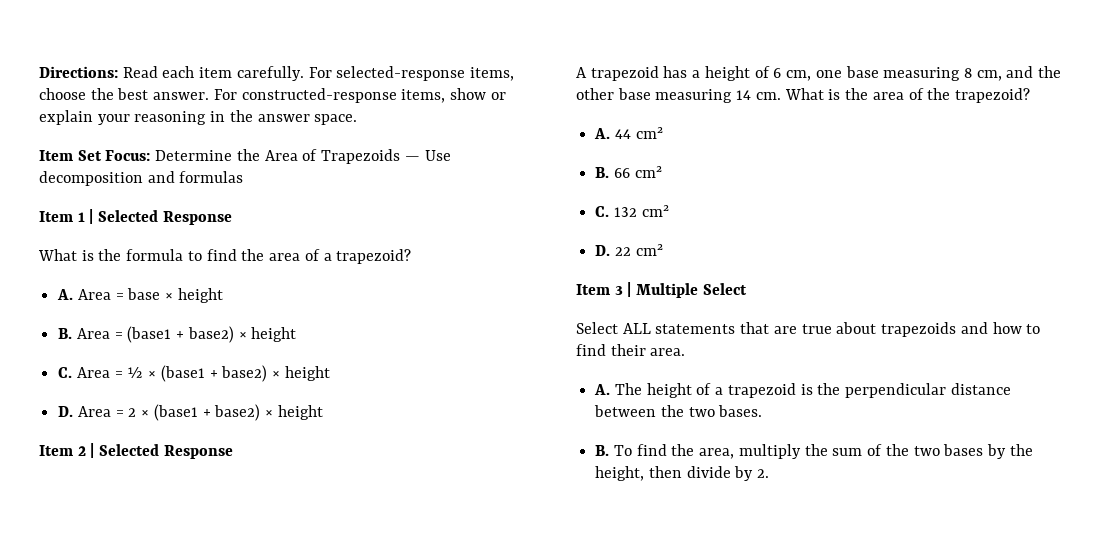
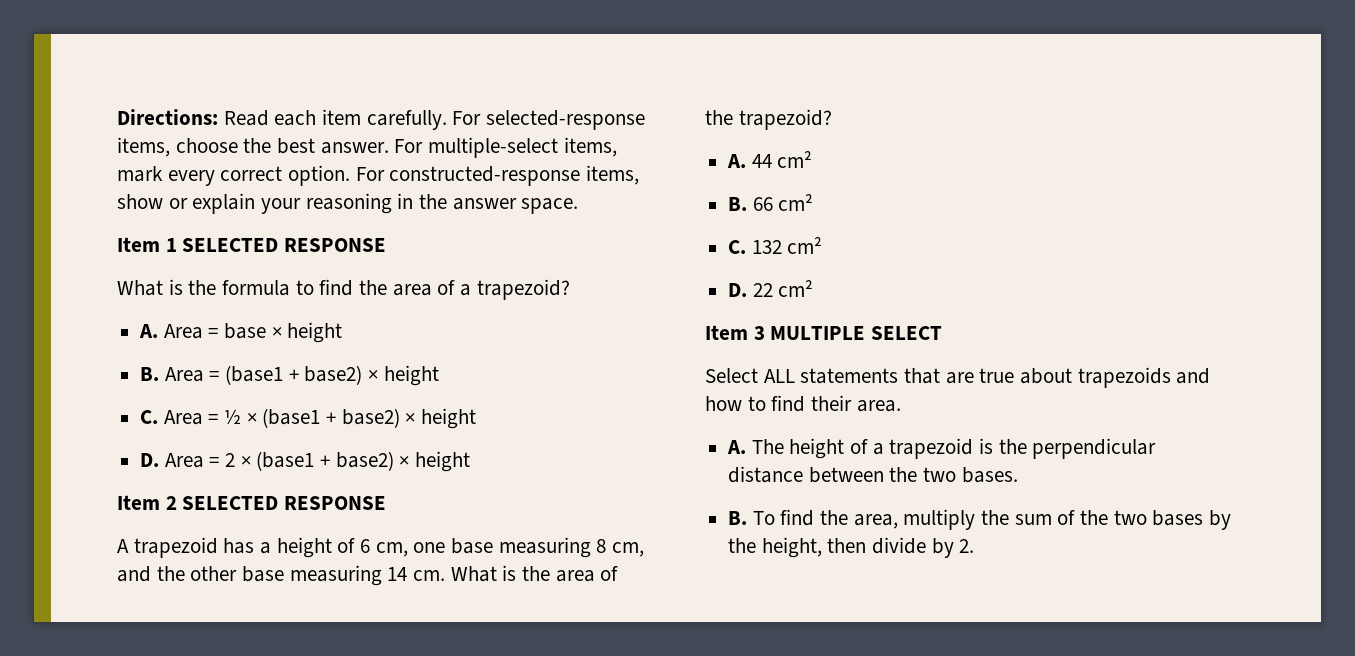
- For constructed-response items, show or explain your reasoning in the answer space.
+ For multiple-select items, mark every correct option. For constructed-response items, show or explain your reasoning in the answer space.
- Item Set Focus: Determine the Area of Trapezoids — Use decomposition and formulas
- Item 1 | Selected Response
+ Item 1 SELECTED RESPONSE
- Item 2 | Selected Response
+ Item 2 SELECTED RESPONSE
- Item 3 | Multiple Select
+ Item 3 MULTIPLE SELECT

